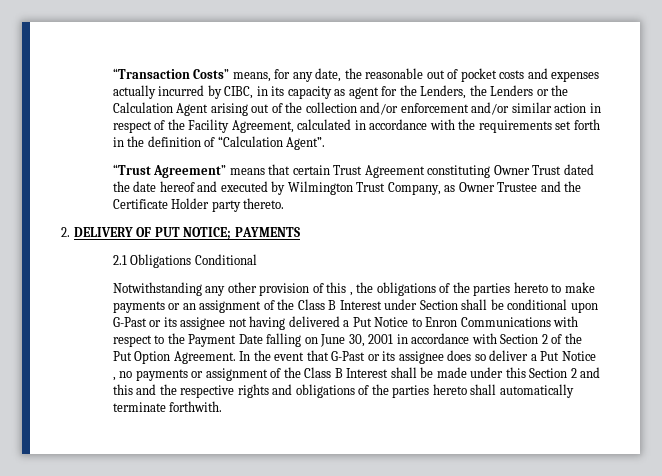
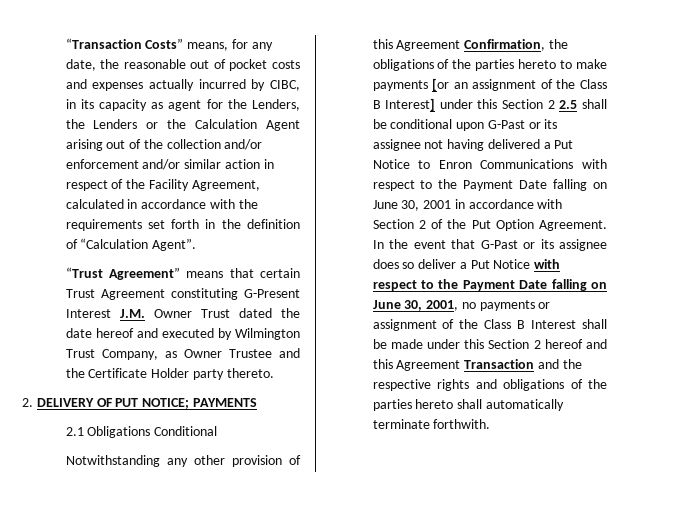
- “Trust Agreement” means that certain Trust Agreement constituting Owner Trust dated the date hereof and executed by Wilmington Trust Company, as Owner Trustee and the Certificate Holder party thereto.
+ “Trust Agreement” means that certain Trust Agreement constituting G-Present Interest J.M. Owner Trust dated the date hereof and executed by Wilmington Trust Company, as Owner Trustee and the Certificate Holder party thereto.
- Notwithstanding any other provision of this , the obligations of the parties hereto to make payments or an assignment of the Class B Interest under Section shall be conditional upon G-Past or its assignee not having delivered a Put Notice to Enron Communications with respect to the Payment Date falling on June 30, 2001 in accordance with Section 2 of the Put Option Agreement.
+ Notwithstanding any other provision of this Agreement Confirmation, the obligations of the parties hereto to make payments [or an assignment of the Class B Interest] under this Section 2 2.5 shall be conditional upon G-Past or its assignee not having delivered a Put Notice to Enron Communications with respect to the Payment Date falling on June 30, 2001 in accordance with Section 2 of the Put Option Agreement.
- In the event that G-Past or its assignee does so deliver a Put Notice , no payments or assignment of the Class B Interest shall be made under this Section 2 and this and the respective rights and obligations of the parties hereto shall automatically terminate forthwith.
+ In the event that G-Past or its assignee does so deliver a Put Notice with respect to the Payment Date falling on June 30, 2001, no payments or assignment of the Class B Interest shall be made under this Section 2 hereof and this Agreement Transaction and the respective rights and obligations of the parties hereto shall automatically terminate forthwith.

